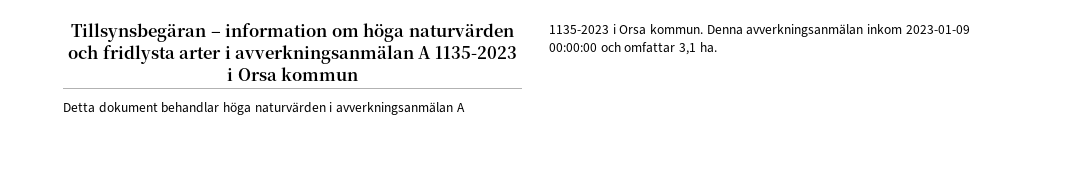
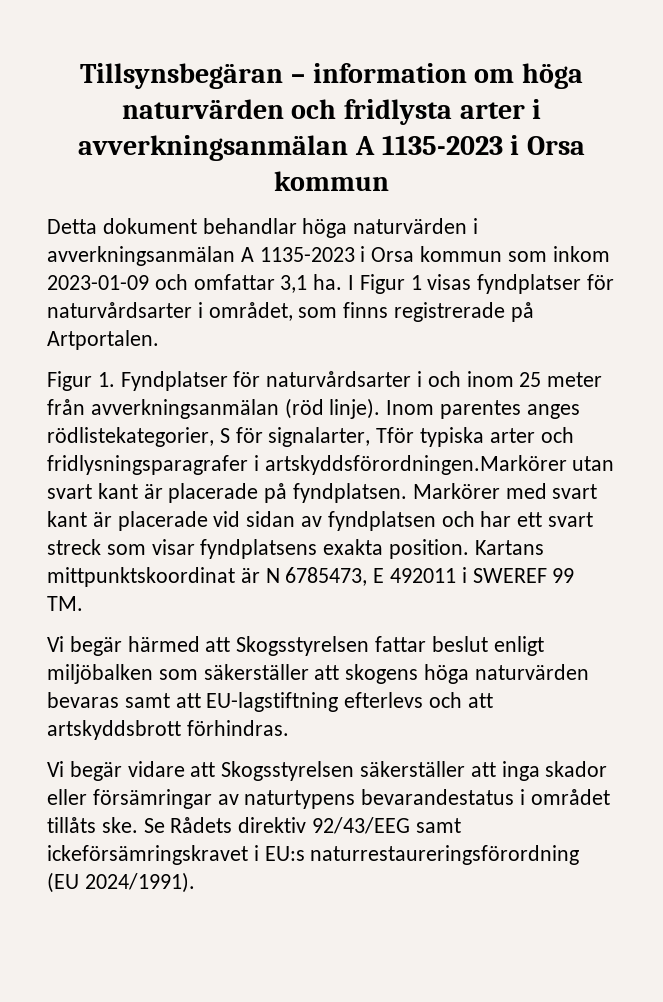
- Detta dokument behandlar höga naturvärden i avverkningsanmälan A 1135-2023 i Orsa kommun. Denna avverkningsanmälan inkom 2023-01-09 00:00:00 och omfattar 3,1 ha.
+ Detta dokument behandlar höga naturvärden i avverkningsanmälan A 1135-2023 i Orsa kommun som inkom 2023-01-09 och omfattar 3,1 ha.
+ I Figur 1 visas fyndplatser för naturvårdsarter i området, som finns registrerade på Artportalen.
+ Figur 1. Fyndplatser för naturvårdsarter i och inom 25 meter från avverkningsanmälan (röd linje). Inom parentes anges rödlistekategorier, S för signalarter, Tför typiska arter och fridlysningsparagrafer i artskyddsförordningen.Markörer utan svart kant är placerade på fyndplatsen. Markörer med svart kant är placerade vid sidan av fyndplatsen och har ett svart streck som visar fyndplatsens exakta position. Kartans mittpunktskoordinat är N 6785473, E 492011 i SWEREF 99 TM.
+ Vi begär härmed att Skogsstyrelsen fattar beslut enligt miljöbalken som säkerställer att skogens höga naturvärden bevaras samt att EU-lagstiftning efterlevs och att artskyddsbrott förhindras.
+ Vi begär vidare att Skogsstyrelsen säkerställer att inga skador eller försämringar av naturtypens bevarandestatus i området tillåts ske. Se Rådets direktiv 92/43/EEG samt ickeförsämringskravet i EU:s naturrestaureringsförordning (EU 2024/1991).

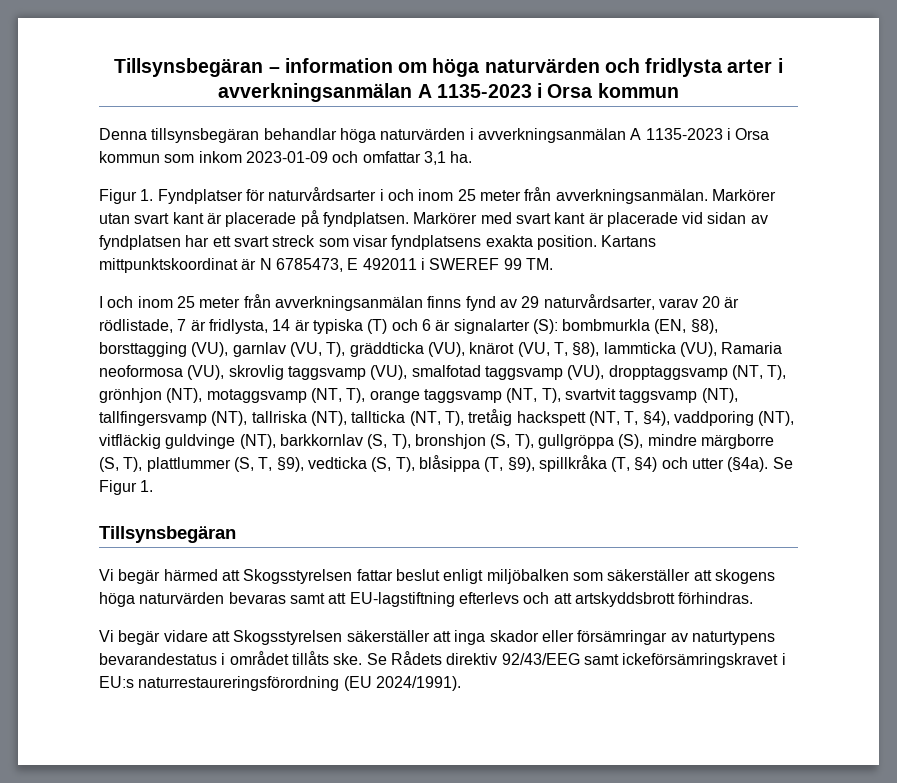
- Detta dokument behandlar höga naturvärden i avverkningsanmälan A 1135-2023 i Orsa kommun som inkom 2023-01-09 och omfattar 3,1 ha. I Figur 1 visas fyndplatser för naturvårdsarter i området, som finns registrerade på Artportalen.
+ Denna tillsynsbegäran behandlar höga naturvärden i avverkningsanmälan A 1135-2023 i Orsa kommun som inkom 2023-01-09 och omfattar 3,1 ha.
- Figur 1. Fyndplatser för naturvårdsarter i och inom 25 meter från avverkningsanmälan (röd linje). Inom parentes anges rödlistekategorier, S för signalarter, Tför typiska arter och fridlysningsparagrafer i artskyddsförordningen.Markörer utan svart kant är placerade på fyndplatsen.
+ Figur 1. Fyndplatser för naturvårdsarter i och inom 25 meter från avverkningsanmälan. Markörer utan svart kant är placerade på fyndplatsen.
- Markörer med svart kant är placerade vid sidan av fyndplatsen och har ett svart streck som visar fyndplatsens exakta position.
+ Markörer med svart kant är placerade vid sidan av fyndplatsen har ett svart streck som visar fyndplatsens exakta position.
+ I och inom 25 meter från avverkningsanmälan finns fynd av 29 naturvårdsarter, varav 20 är rödlistade, 7 är fridlysta, 14 är typiska (T) och 6 är signalarter (S): bombmurkla (EN, §8), borsttagging (VU), garnlav (VU, T), gräddticka (VU), knärot (VU, T, §8), lammticka (VU), Ramaria neoformosa (VU), skrovlig taggsvamp (VU), smalfotad taggsvamp (VU), dropptaggsvamp (NT, T), grönhjon (NT), motaggsvamp (NT, T), orange taggsvamp (NT, T), svartvit taggsvamp (NT), tallfingersvamp (NT), tallriska (NT), tallticka (NT, T), tretåig hackspett (NT, T, §4), vaddporing (NT), vitfläckig guldvinge (NT), barkkornlav (S, T), bronshjon (S, T), gullgröppa (S), mindre märgborre (S, T), plattlummer (S, T, §9), vedticka (S, T), blåsippa (T, §9), spillkråka (T, §4) och utter (§4a). Se Figur 1.
+ Tillsynsbegäran

